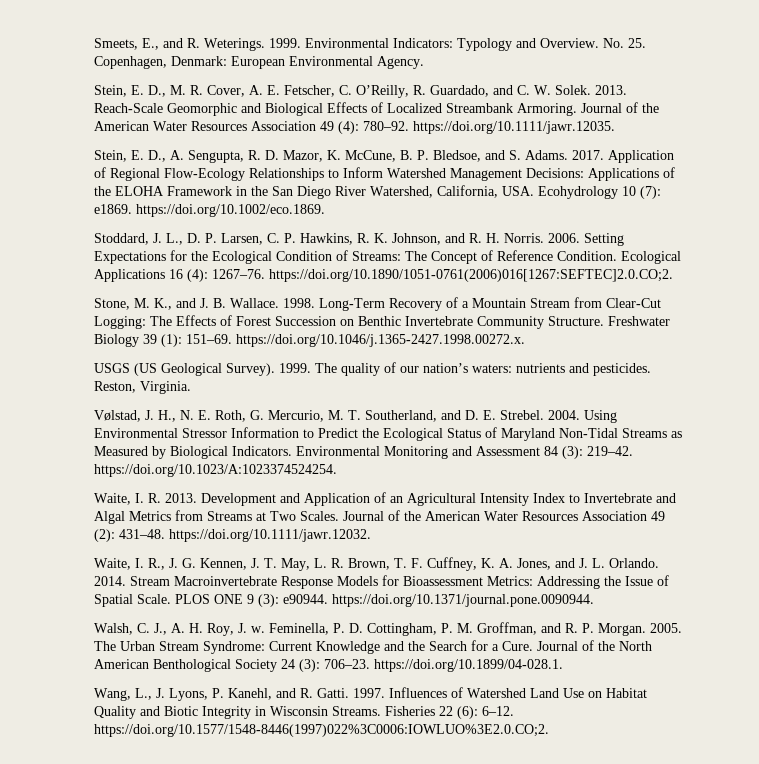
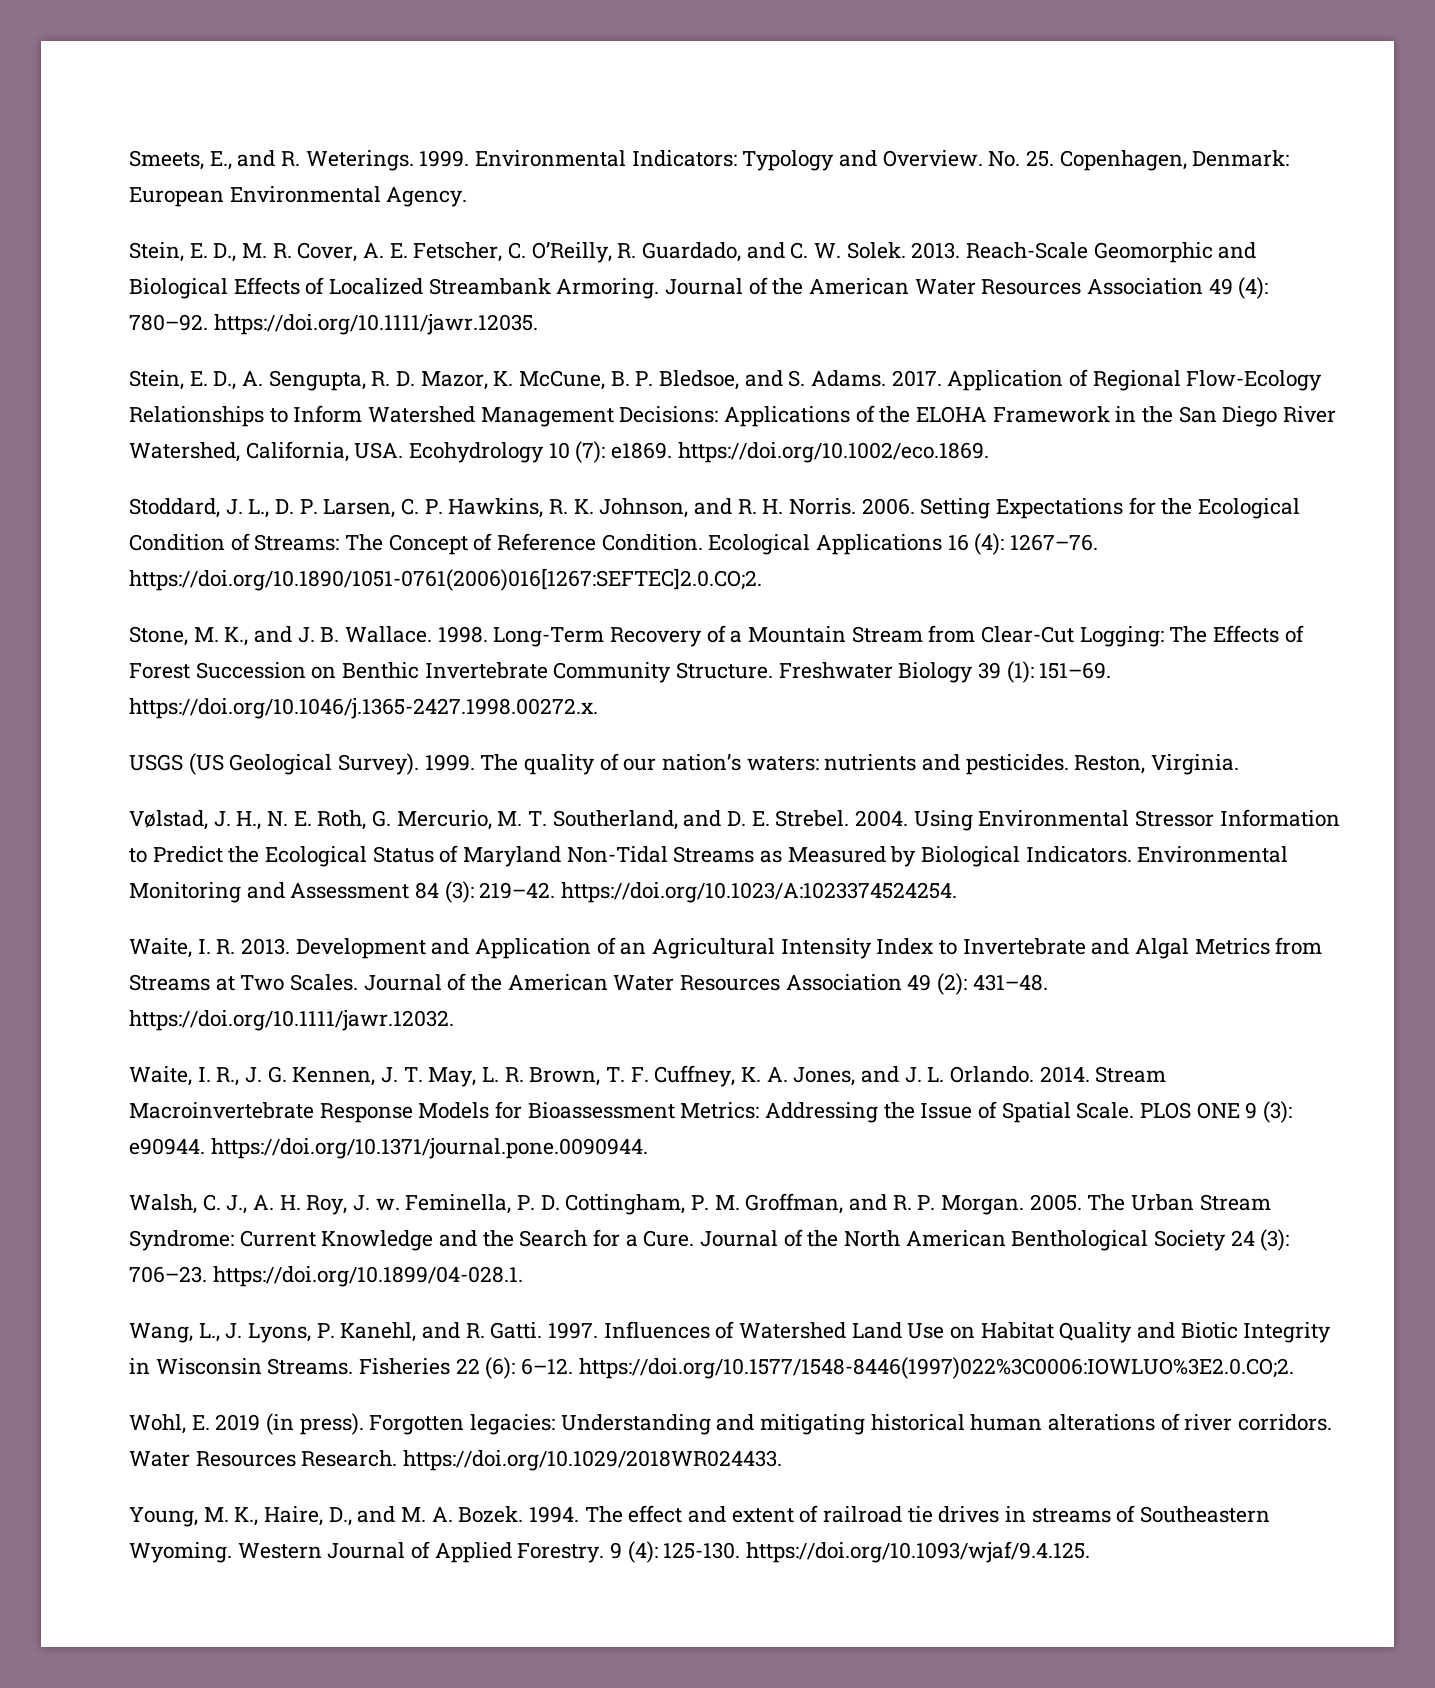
+ Wohl, E. 2019 (in press). Forgotten legacies: Understanding and mitigating historical human alterations of river corridors. Water Resources Research. https://doi.org/10.1029/2018WR024433.
+ Young, M. K., Haire, D., and M. A. Bozek. 1994. The effect and extent of railroad tie drives in streams of Southeastern Wyoming. Western Journal of Applied Forestry. 9 (4): 125-130. https://doi.org/10.1093/wjaf/9.4.125.

